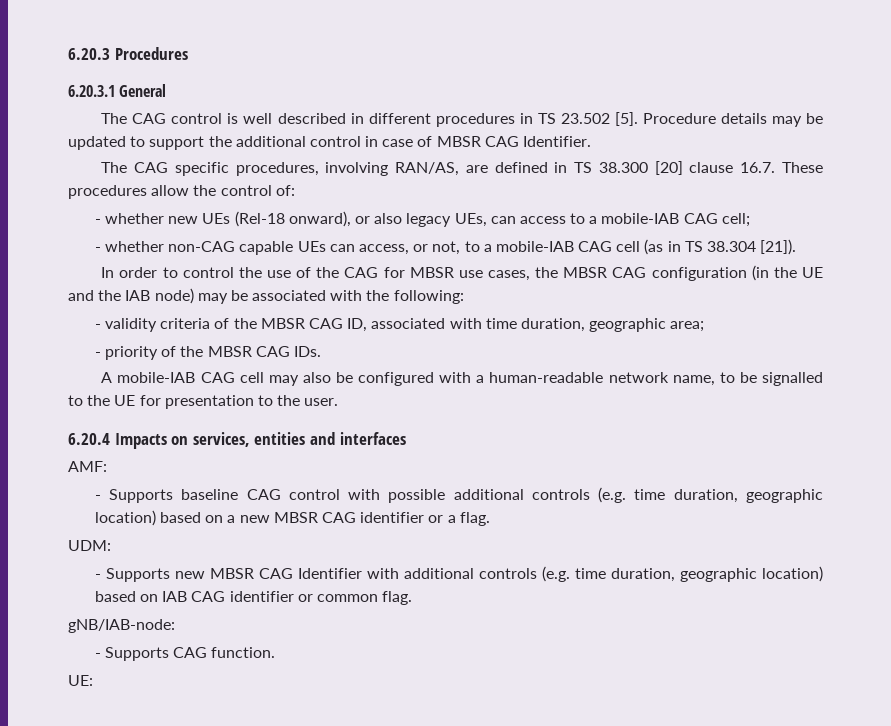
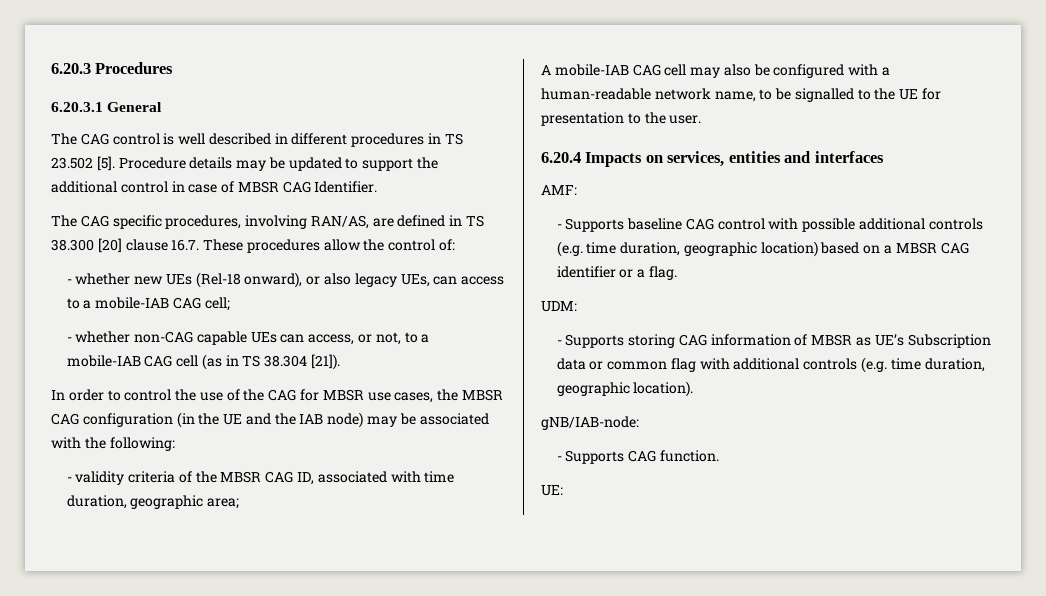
- - priority of the MBSR CAG IDs.
- - Supports baseline CAG control with possible additional controls (e.g. time duration, geographic location) based on a new MBSR CAG identifier or a flag.
+ - Supports baseline CAG control with possible additional controls (e.g. time duration, geographic location) based on a MBSR CAG identifier or a flag.
- - Supports new MBSR CAG Identifier with additional controls (e.g. time duration, geographic location) based on IAB CAG identifier or common flag.
+ - Supports storing CAG information of MBSR as UE’s Subscription data or common flag with additional controls (e.g. time duration, geographic location).

